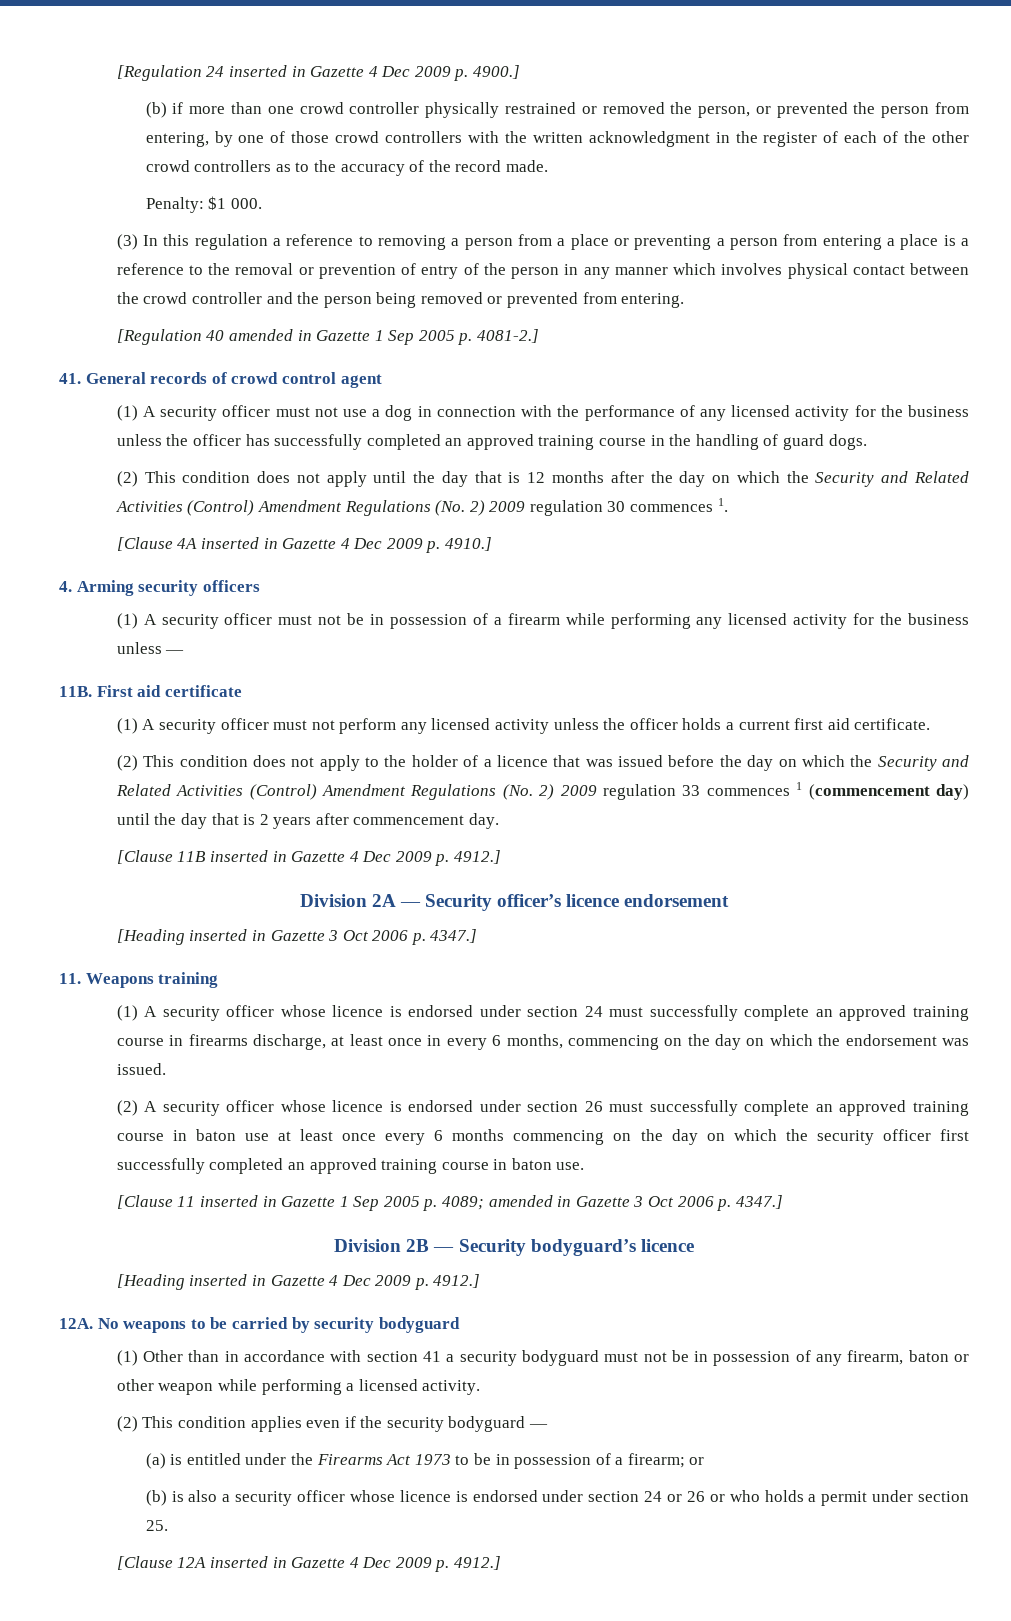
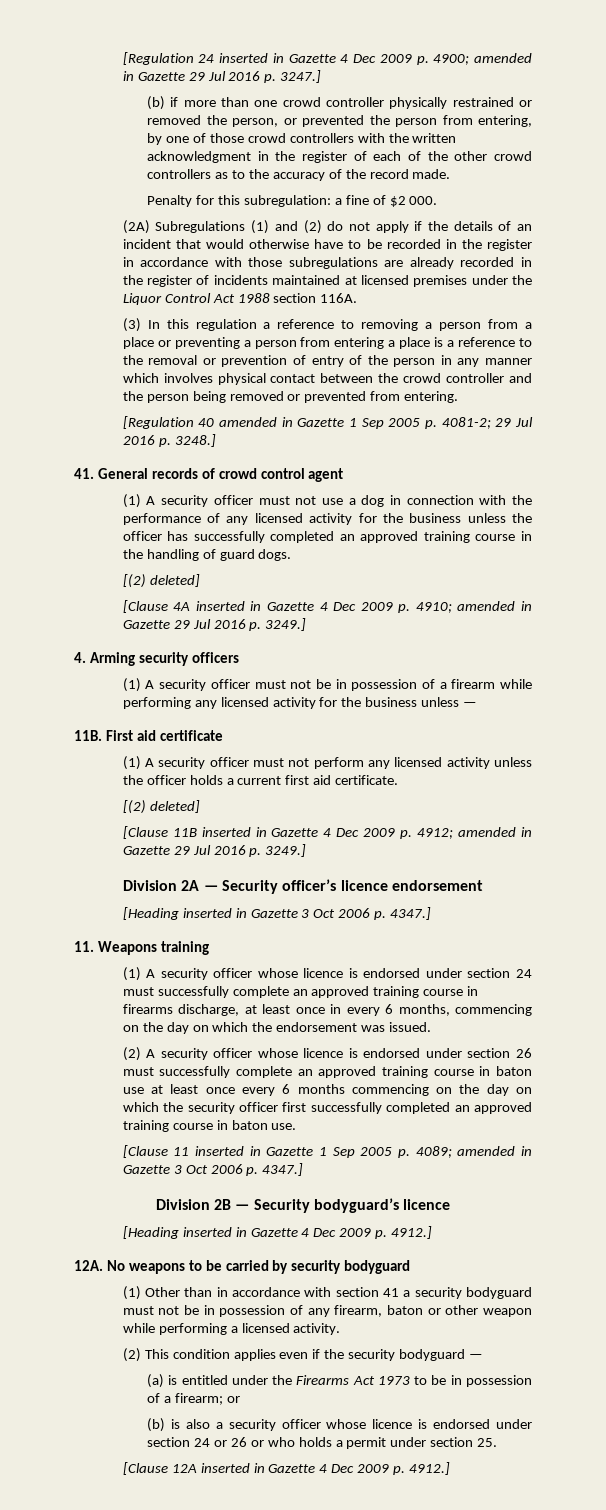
- [Regulation 24 inserted in Gazette 4 Dec 2009 p. 4900.]
+ [Regulation 24 inserted in Gazette 4 Dec 2009 p. 4900; amended in Gazette 29 Jul 2016 p. 3247.]
- Penalty: $1 000.
+ Penalty for this subregulation: a fine of $2 000.
+ (2A) Subregulations (1) and (2) do not apply if the details of an incident that would otherwise have to be recorded in the register in accordance with those subregulations are already recorded in the register of incidents maintained at licensed premises under the Liquor Control Act 1988 section 116A.
- [Regulation 40 amended in Gazette 1 Sep 2005 p. 4081-2.]
+ [Regulation 40 amended in Gazette 1 Sep 2005 p. 4081-2; 29 Jul 2016 p. 3248.]
  (1) A security officer must not use a dog in connection with the performance of any licensed activity for the business unless the officer has successfully completed an approved training course in the handling of guard dogs.
- (2) This condition does not apply until the day that is 12 months after the day on which the Security and Related Activities (Control) Amendment Regulations (No. 2) 2009 regulation 30 commences 1.
+ [(2) deleted]
- [Clause 4A inserted in Gazette 4 Dec 2009 p. 4910.]
+ [Clause 4A inserted in Gazette 4 Dec 2009 p. 4910; amended in Gazette 29 Jul 2016 p. 3249.]
  (1) A security officer must not perform any licensed activity unless the officer holds a current first aid certificate.
- (2) This condition does not apply to the holder of a licence that was issued before the day on which the Security and Related Activities (Control) Amendment Regulations (No. 2) 2009 regulation 33 commences 1 (commencement day) until the day that is 2 years after commencement day.
+ [(2) deleted]
- [Clause 11B inserted in Gazette 4 Dec 2009 p. 4912.]
+ [Clause 11B inserted in Gazette 4 Dec 2009 p. 4912; amended in Gazette 29 Jul 2016 p. 3249.]

